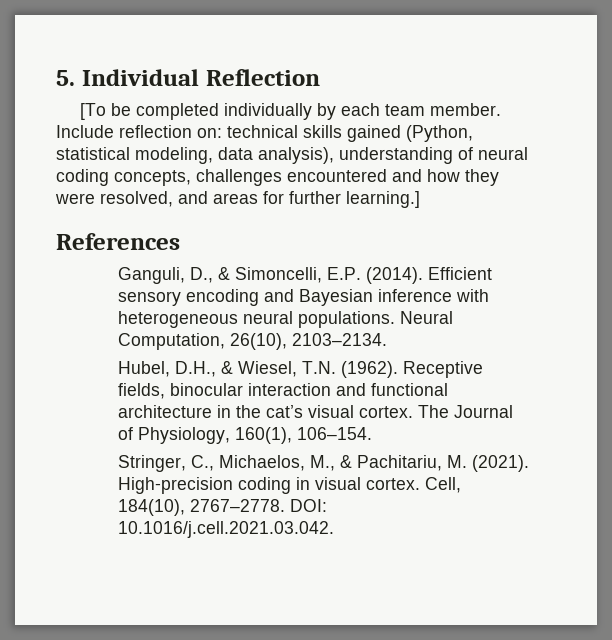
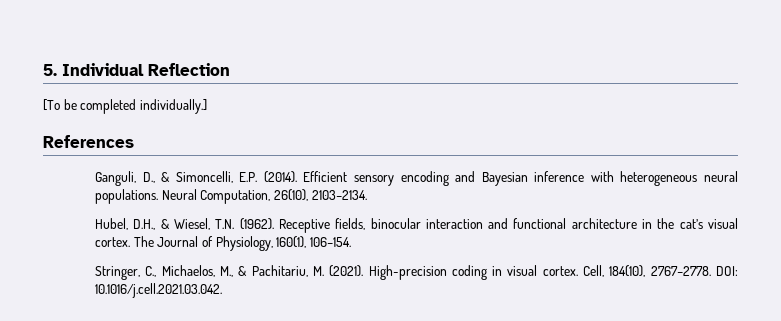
- [To be completed individually by each team member. Include reflection on: technical skills gained (Python, statistical modeling, data analysis), understanding of neural coding concepts, challenges encountered and how they were resolved, and areas for further learning.]
+ [To be completed individually.]

